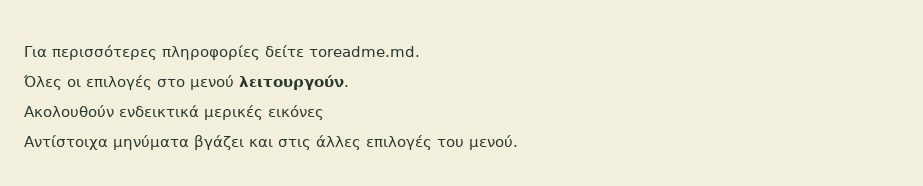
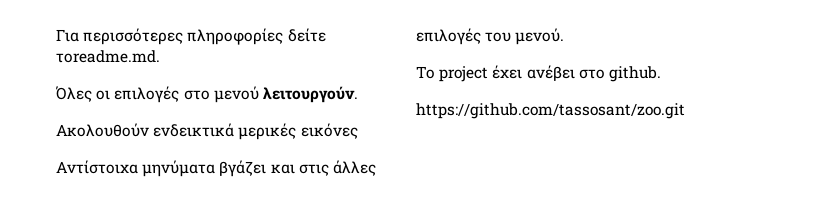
+ Το project έχει ανέβει στο github.
+ https://github.com/tassosant/zoo.git

